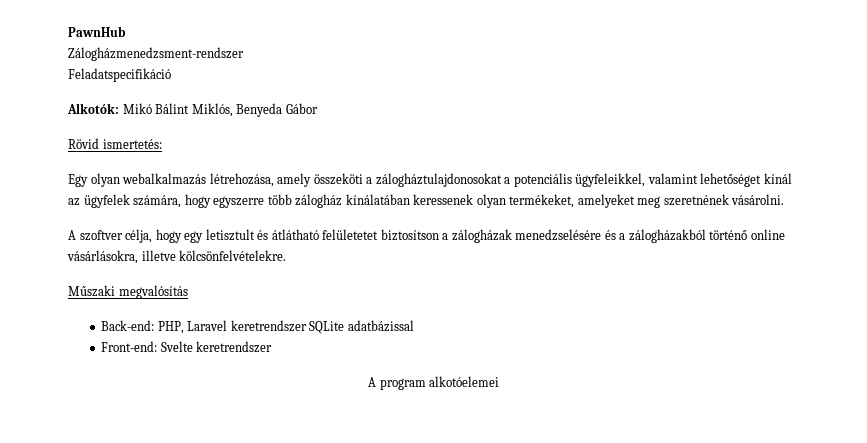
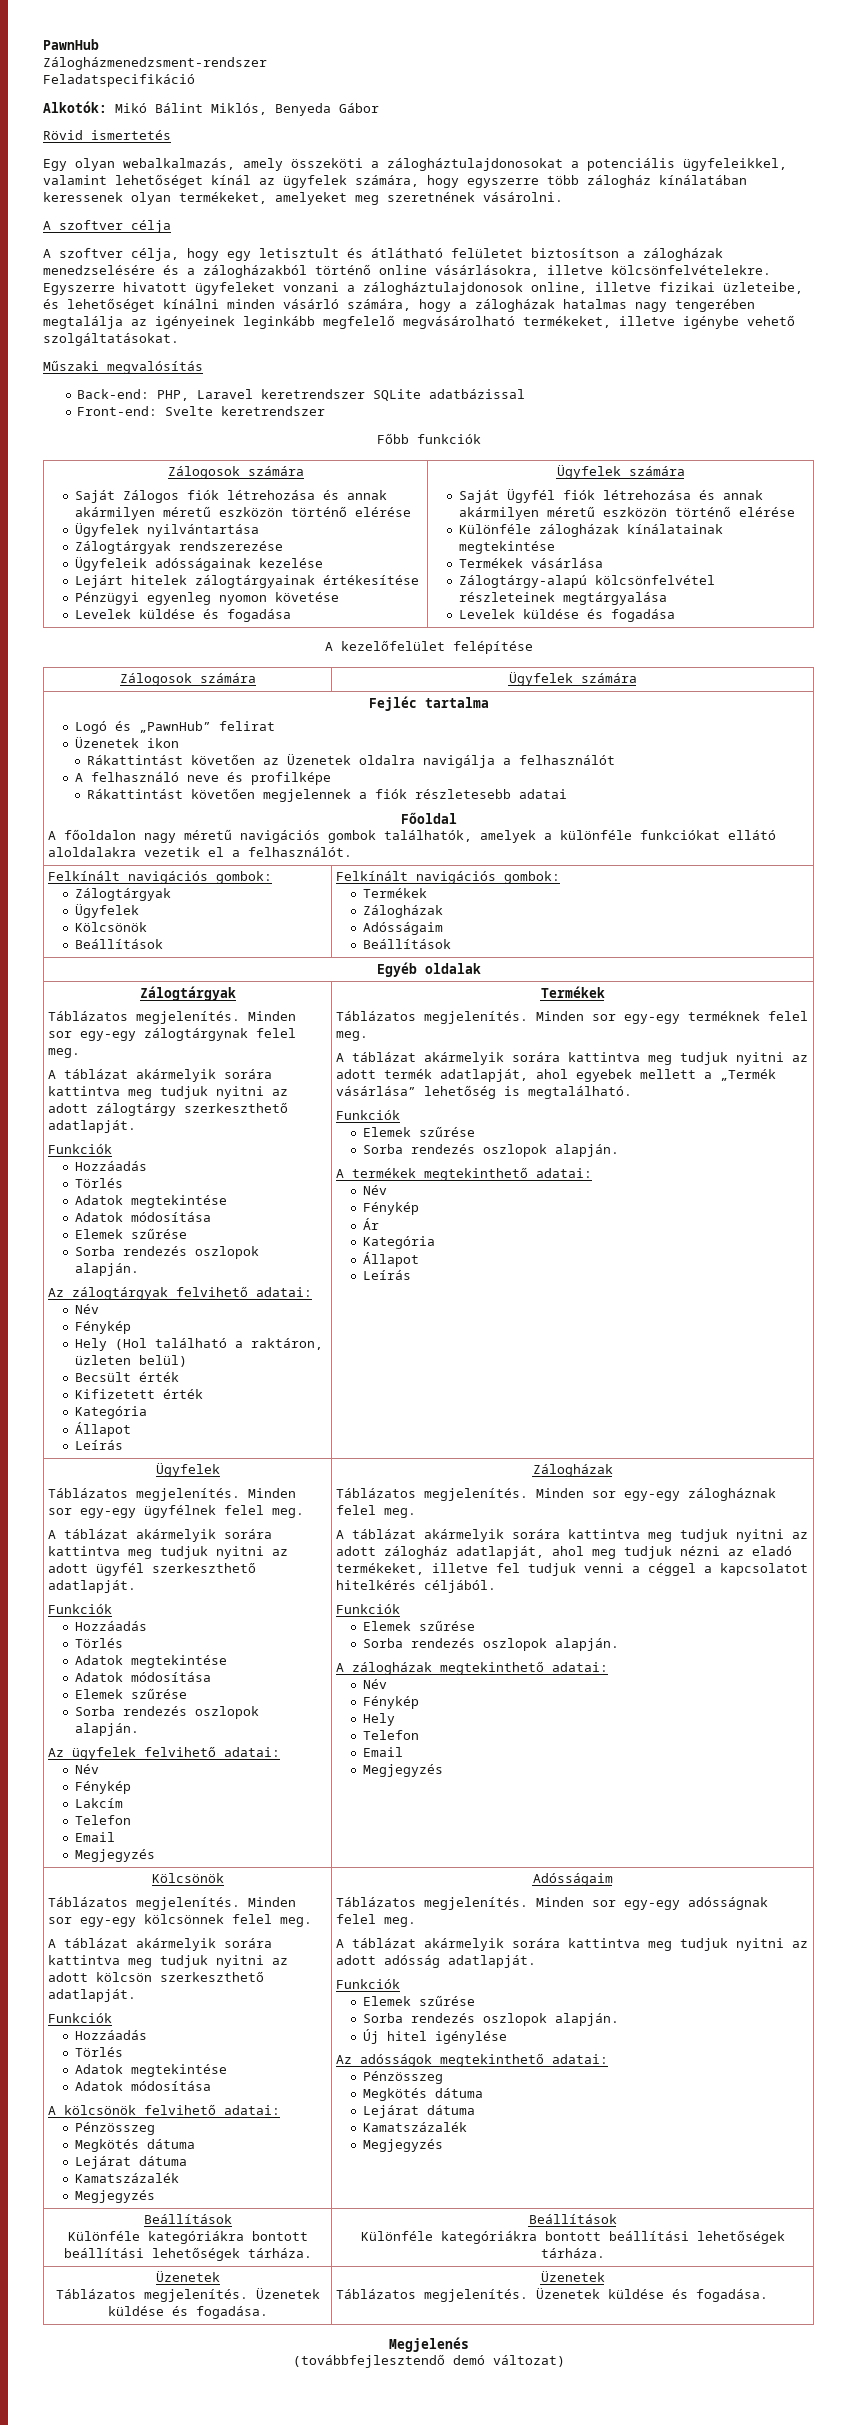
- Rövid ismertetés:
+ Rövid ismertetés
- Egy olyan webalkalmazás létrehozása, amely összeköti a zálogháztulajdonosokat a potenciális ügyfeleikkel, valamint lehetőséget kínál az ügyfelek számára, hogy egyszerre több zálogház kínálatában keressenek olyan termékeket, amelyeket meg szeretnének vásárolni.
+ Egy olyan webalkalmazás, amely összeköti a zálogháztulajdonosokat a potenciális ügyfeleikkel, valamint lehetőséget kínál az ügyfelek számára, hogy egyszerre több zálogház kínálatában keressenek olyan termékeket, amelyeket meg szeretnének vásárolni.
+ A szoftver célja
- A szoftver célja, hogy egy letisztult és átlátható felületetet biztosítson a zálogházak menedzselésére és a zálogházakból történő online vásárlásokra, illetve kölcsönfelvételekre.
+ A szoftver célja, hogy egy letisztult és átlátható felületet biztosítson a zálogházak menedzselésére és a zálogházakból történő online vásárlásokra, illetve kölcsönfelvételekre. Egyszerre hivatott ügyfeleket vonzani a zálogháztulajdonosok online, illetve fizikai üzleteibe, és lehetőséget kínálni minden vásárló számára, hogy a zálogházak hatalmas nagy tengerében megtalálja az igényeinek leginkább megfelelő megvásárolható termékeket, illetve igénybe vehető szolgáltatásokat.
- A program alkotóelemei
+ Főbb funkciók
+ Zálogosok számára
+ Saját Zálogos fiók létrehozása és annak akármilyen méretű eszközön történő elérése
+ Ügyfelek nyilvántartása
+ Zálogtárgyak rendszerezése
+ Ügyfeleik adósságainak kezelése
+ Lejárt hitelek zálogtárgyainak értékesítése
+ Pénzügyi egyenleg nyomon követése
+ Levelek küldése és fogadása | Ügyfelek számára
+ Saját Ügyfél fiók létrehozása és annak akármilyen méretű eszközön történő elérése
+ Különféle zálogházak kínálatainak megtekintése
+ Termékek vásárlása
+ Zálogtárgy-alapú kölcsönfelvétel részleteinek megtárgyalása
+ Levelek küldése és fogadása
+ A kezelőfelület felépítése
+ Zálogosok számára | Ügyfelek számára
+ Fejléc tartalma
+ Logó és „PawnHub” felirat
+ Üzenetek ikon
+ Rákattintást követően az Üzenetek oldalra navigálja a felhasználót
+ A felhasználó neve és profilképe
+ Rákattintást követően megjelennek a fiók részletesebb adatai
+ Főoldal
+ A főoldalon nagy méretű navigációs gombok találhatók, amelyek a különféle funkciókat ellátó aloldalakra vezetik el a felhasználót.
+ Felkínált navigációs gombok:
+ Zálogtárgyak
+ Ügyfelek
+ Kölcsönök
+ Beállítások | Felkínált navigációs gombok:
+ Termékek
+ Zálogházak
+ Adósságaim
+ Beállítások
+ Egyéb oldalak
+ Zálogtárgyak
+ Táblázatos megjelenítés. Minden sor egy-egy zálogtárgynak felel meg.
+ A táblázat akármelyik sorára kattintva meg tudjuk nyitni az adott zálogtárgy szerkeszthető adatlapját.
+ Funkciók
+ Hozzáadás
+ Törlés
+ Adatok megtekintése
+ Adatok módosítása
+ Elemek szűrése
+ Sorba rendezés oszlopok alapján.
+ Az zálogtárgyak felvihető adatai:
+ Név
+ Fénykép
+ Hely (Hol található a raktáron, üzleten belül)
+ Becsült érték
+ Kifizetett érték
+ Kategória
+ Állapot
+ Leírás | Termékek
+ Táblázatos megjelenítés. Minden sor egy-egy terméknek felel meg.
+ A táblázat akármelyik sorára kattintva meg tudjuk nyitni az adott termék adatlapját, ahol egyebek mellett a „Termék vásárlása” lehetőség is megtalálható.
+ Funkciók
+ Elemek szűrése
+ Sorba rendezés oszlopok alapján.
+ A termékek megtekinthető adatai:
+ Név
+ Fénykép
+ Ár
+ Kategória
+ Állapot
+ Leírás
+ Ügyfelek
+ Táblázatos megjelenítés. Minden sor egy-egy ügyfélnek felel meg.
+ A táblázat akármelyik sorára kattintva meg tudjuk nyitni az adott ügyfél szerkeszthető adatlapját.
+ Funkciók
+ Hozzáadás
+ Törlés
+ Adatok megtekintése
+ Adatok módosítása
+ Elemek szűrése
+ Sorba rendezés oszlopok alapján.
+ Az ügyfelek felvihető adatai:
+ Név
+ Fénykép
+ Lakcím
+ Telefon
+ Email
+ Megjegyzés | Zálogházak
+ Táblázatos megjelenítés. Minden sor egy-egy zálogháznak felel meg.
+ A táblázat akármelyik sorára kattintva meg tudjuk nyitni az adott zálogház adatlapját, ahol meg tudjuk nézni az eladó termékeket, illetve fel tudjuk venni a céggel a kapcsolatot hitelkérés céljából.
+ Funkciók
+ Elemek szűrése
+ Sorba rendezés oszlopok alapján.
+ A zálogházak megtekinthető adatai:
+ Név
+ Fénykép
+ Hely
+ Telefon
+ Email
+ Megjegyzés
+ Kölcsönök
+ Táblázatos megjelenítés. Minden sor egy-egy kölcsönnek felel meg.
+ A táblázat akármelyik sorára kattintva meg tudjuk nyitni az adott kölcsön szerkeszthető adatlapját.
+ Funkciók
+ Hozzáadás
+ Törlés
+ Adatok megtekintése
+ Adatok módosítása
+ A kölcsönök felvihető adatai:
+ Pénzösszeg
+ Megkötés dátuma
+ Lejárat dátuma
+ Kamatszázalék
+ Megjegyzés | Adósságaim
+ Táblázatos megjelenítés. Minden sor egy-egy adósságnak felel meg.
+ A táblázat akármelyik sorára kattintva meg tudjuk nyitni az adott adósság adatlapját.
+ Funkciók
+ Elemek szűrése
+ Sorba rendezés oszlopok alapján.
+ Új hitel igénylése
+ Az adósságok megtekinthető adatai:
+ Pénzösszeg
+ Megkötés dátuma
+ Lejárat dátuma
+ Kamatszázalék
+ Megjegyzés
+ Beállítások
+ Különféle kategóriákra bontott beállítási lehetőségek tárháza. | Beállítások
+ Különféle kategóriákra bontott beállítási lehetőségek tárháza.
+ Üzenetek
+ Táblázatos megjelenítés. Üzenetek küldése és fogadása. | Üzenetek
+ Táblázatos megjelenítés. Üzenetek küldése és fogadása.
+ Megjelenés
+ (továbbfejlesztendő demó változat)

